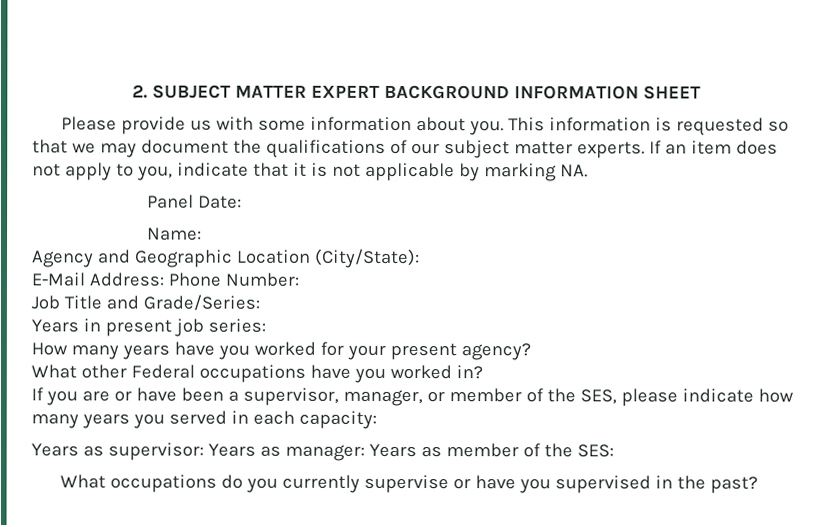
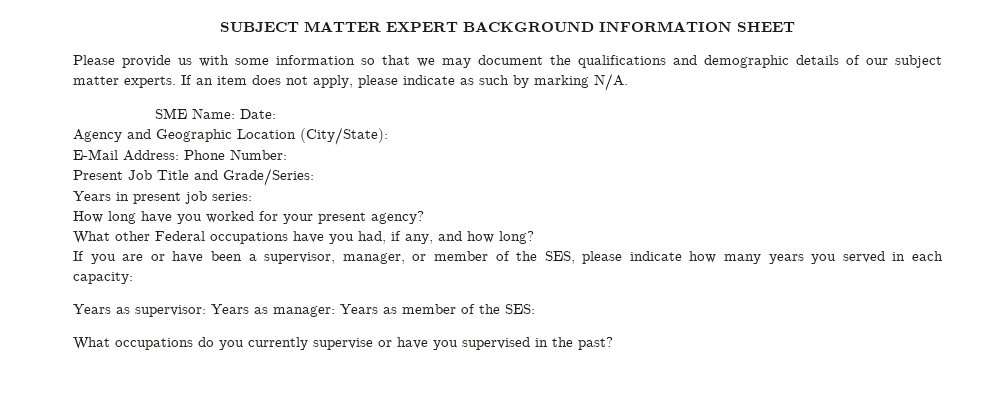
- 2. SUBJECT MATTER EXPERT BACKGROUND INFORMATION SHEET
+ SUBJECT MATTER EXPERT BACKGROUND INFORMATION SHEET
- Please provide us with some information about you. This information is requested so that we may document the qualifications of our subject matter experts.
+ Please provide us with some information so that we may document the qualifications and demographic details of our subject matter experts.
- If an item does not apply to you, indicate that it is not applicable by marking NA.
- Panel Date:
+ If an item does not apply, please indicate as such by marking N/A.
+ SME Name: Date:
- Name:
- Job Title and Grade/Series:
+ Present Job Title and Grade/Series:
- How many years have you worked for your present agency?
+ How long have you worked for your present agency?
- What other Federal occupations have you worked in?
+ What other Federal occupations have you had, if any, and how long?

